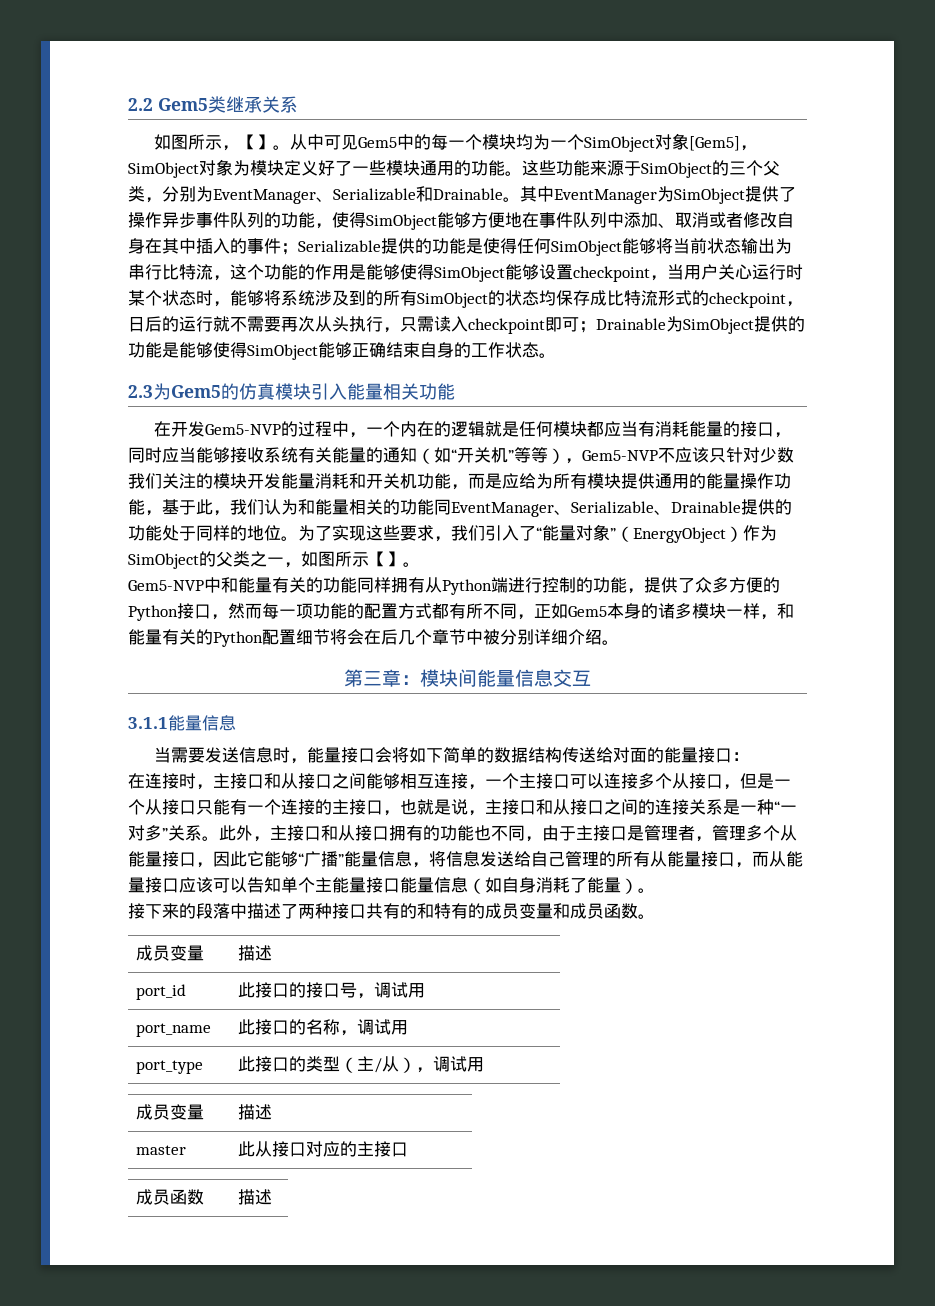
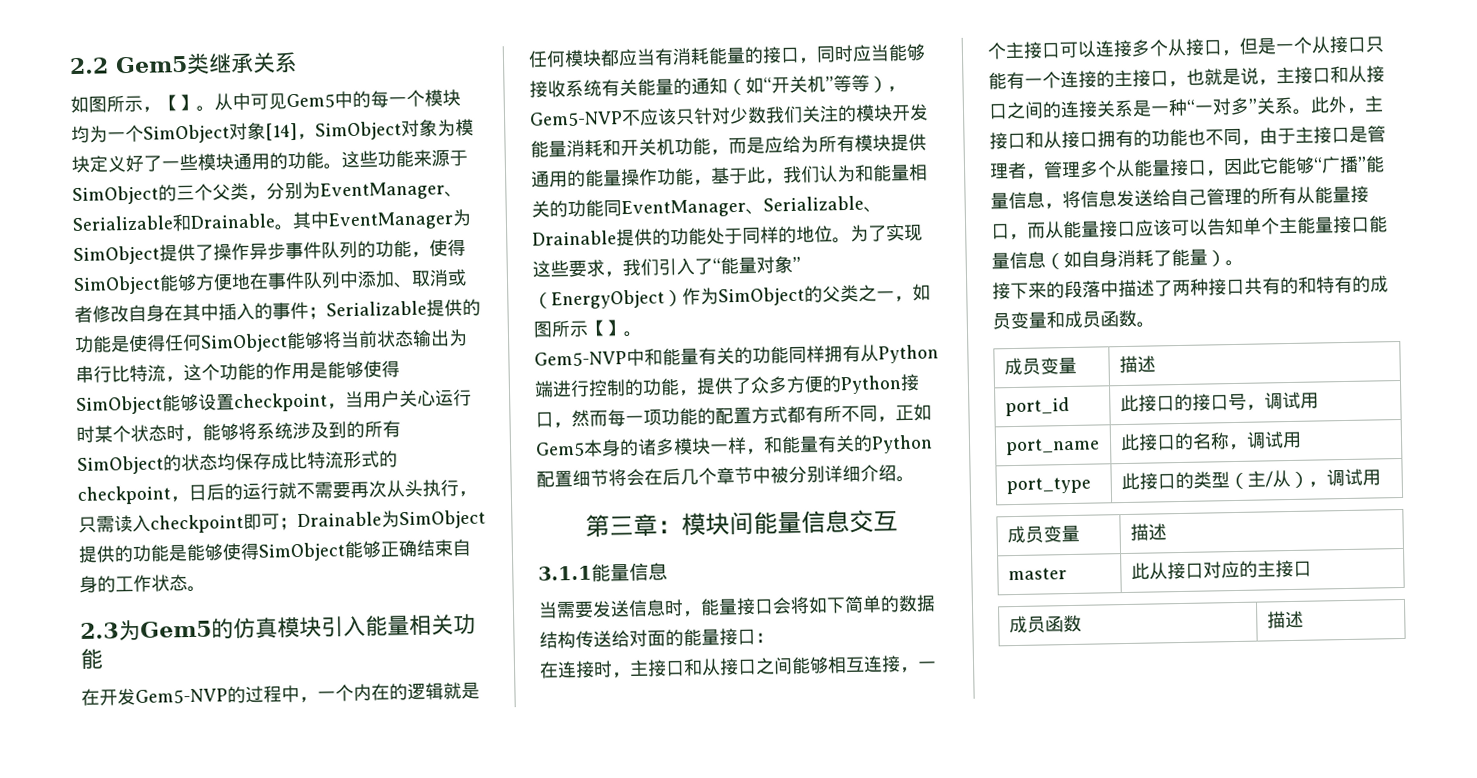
- 从中可见Gem5中的每一个模块均为一个SimObject对象[Gem5]，SimObject对象为模块定义好了一些模块通用的功能。
+ 从中可见Gem5中的每一个模块均为一个SimObject对象[14]，SimObject对象为模块定义好了一些模块通用的功能。

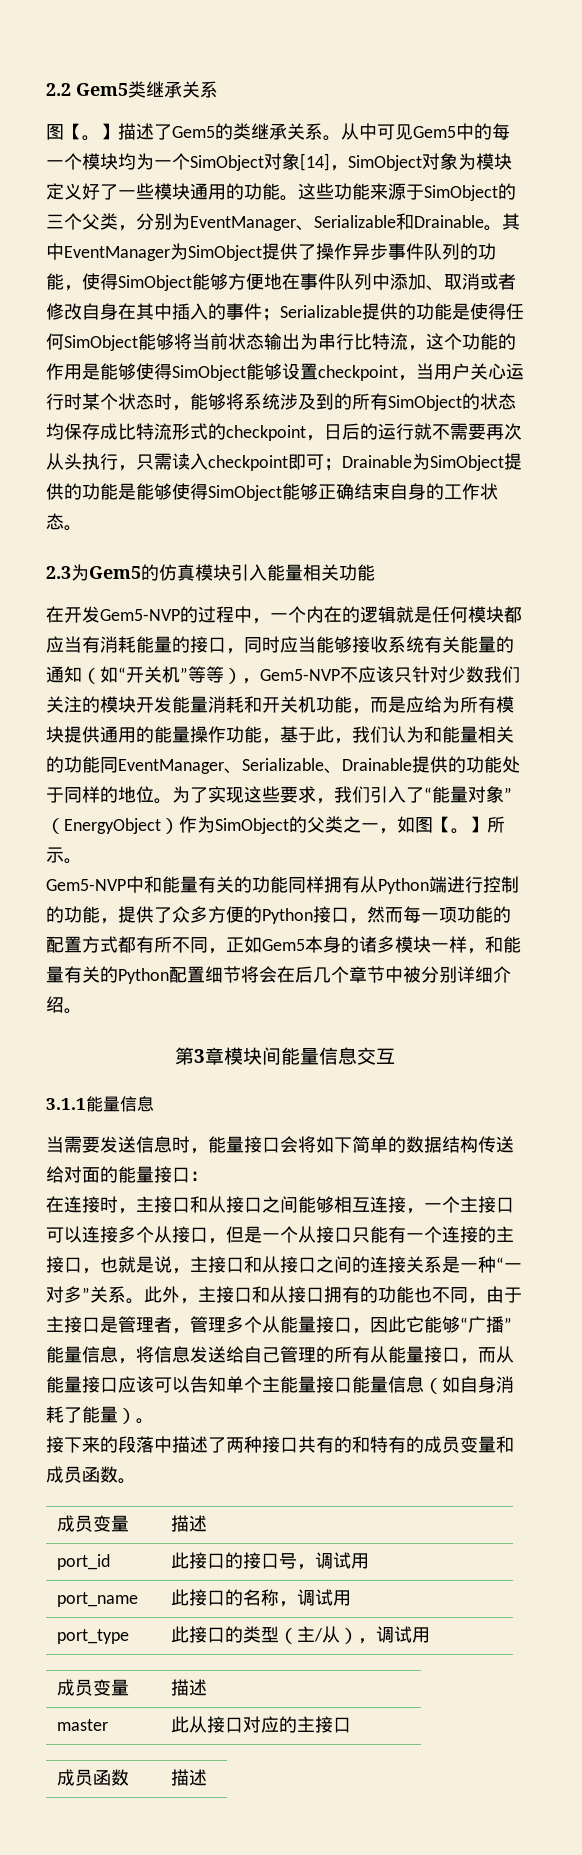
- 如图所示，【】。
+ 图【。】描述了Gem5的类继承关系。
- 为了实现这些要求，我们引入了“能量对象”（EnergyObject）作为SimObject的父类之一，如图所示【】。
+ 为了实现这些要求，我们引入了“能量对象”（EnergyObject）作为SimObject的父类之一，如图【。】所示。
- 第三章：模块间能量信息交互
+ 第3章模块间能量信息交互

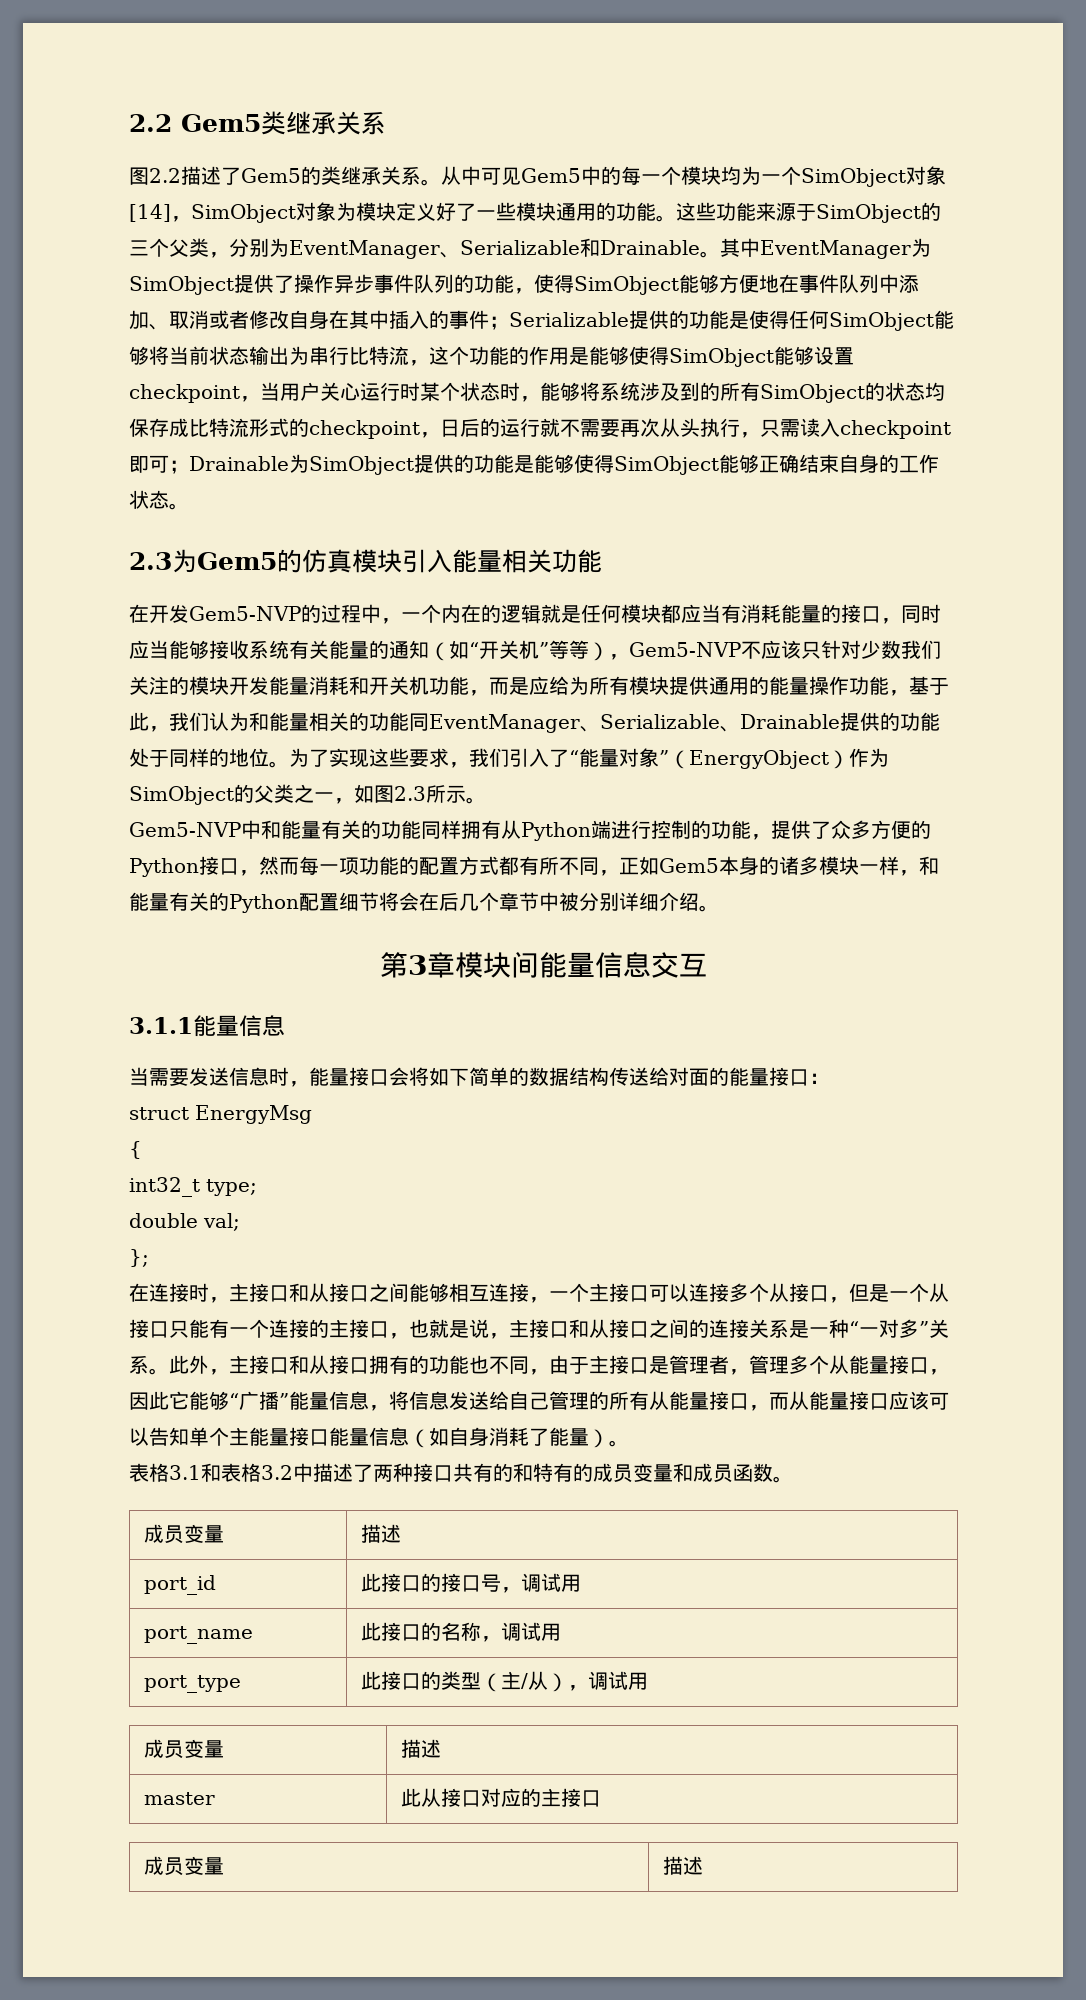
- 图【。】描述了Gem5的类继承关系。
+ 图2.2描述了Gem5的类继承关系。
- 为了实现这些要求，我们引入了“能量对象”（EnergyObject）作为SimObject的父类之一，如图【。】所示。
+ 为了实现这些要求，我们引入了“能量对象”（EnergyObject）作为SimObject的父类之一，如图2.3所示。
+ struct EnergyMsg
+ {
+ int32_t type;
+ double val;
+ };
- 接下来的段落中描述了两种接口共有的和特有的成员变量和成员函数。
+ 表格3.1和表格3.2中描述了两种接口共有的和特有的成员变量和成员函数。
  master | 此从接口对应的主接口
- 成员函数 | 描述
+ 成员变量 | 描述

